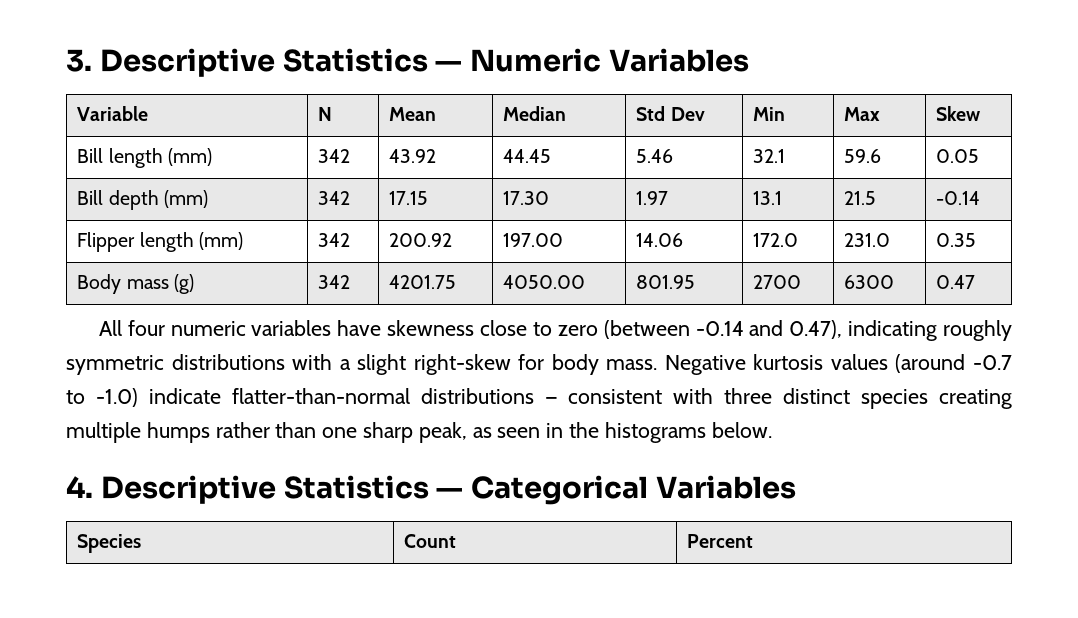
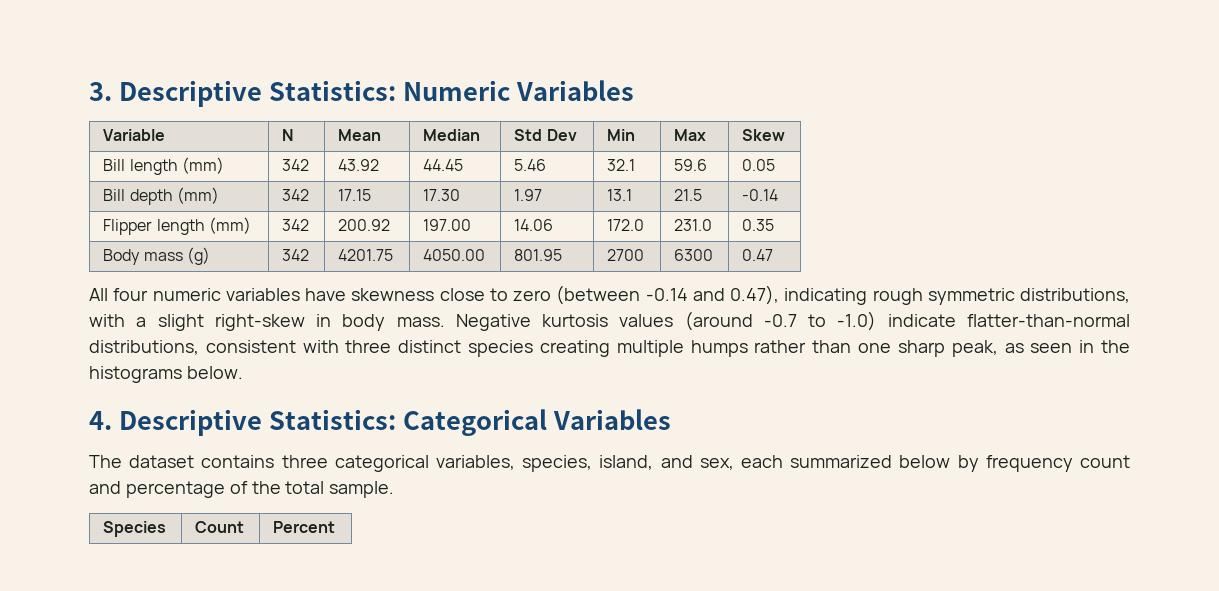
- 3. Descriptive Statistics — Numeric Variables
+ 3. Descriptive Statistics: Numeric Variables
- All four numeric variables have skewness close to zero (between -0.14 and 0.47), indicating roughly symmetric distributions with a slight right-skew for body mass.
+ All four numeric variables have skewness close to zero (between -0.14 and 0.47), indicating rough symmetric distributions, with a slight right-skew in body mass.
- Negative kurtosis values (around -0.7 to -1.0) indicate flatter-than-normal distributions — consistent with three distinct species creating multiple humps rather than one sharp peak, as seen in the histograms below.
+ Negative kurtosis values (around -0.7 to -1.0) indicate flatter-than-normal distributions, consistent with three distinct species creating multiple humps rather than one sharp peak, as seen in the histograms below.
- 4. Descriptive Statistics — Categorical Variables
+ 4. Descriptive Statistics: Categorical Variables
+ The dataset contains three categorical variables, species, island, and sex, each summarized below by frequency count and percentage of the total sample.

